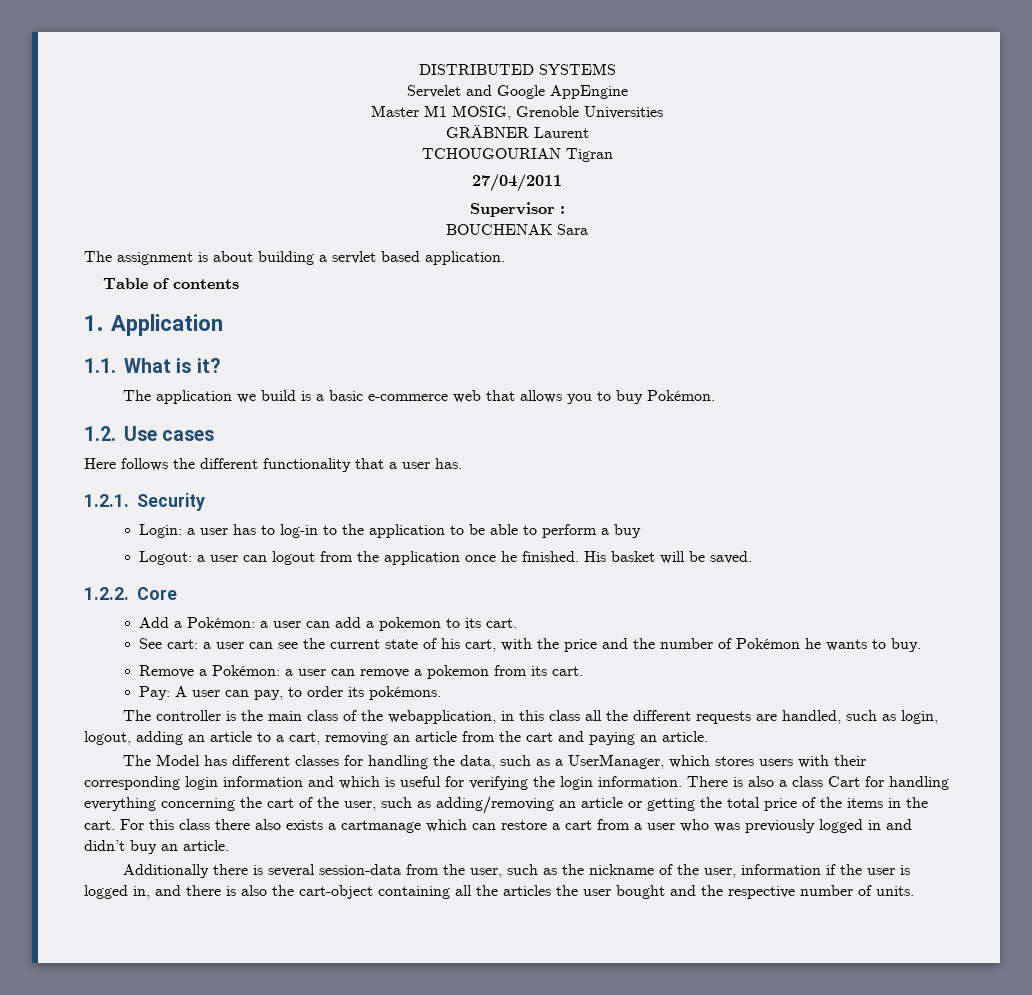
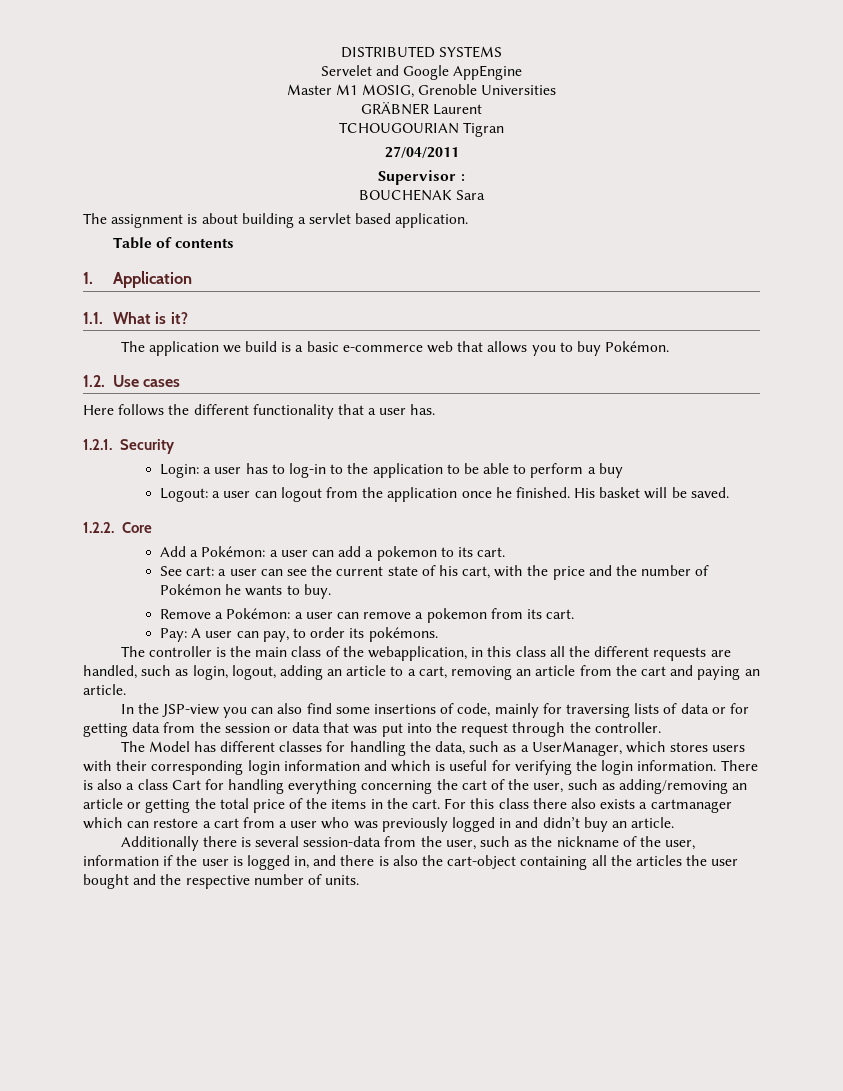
+ In the JSP-view you can also find some insertions of code, mainly for traversing lists of data or for getting data from the session or data that was put into the request through the controller.
- For this class there also exists a cartmanage which can restore a cart from a user who was previously logged in and didn’t buy an article.
+ For this class there also exists a cartmanager which can restore a cart from a user who was previously logged in and didn’t buy an article.

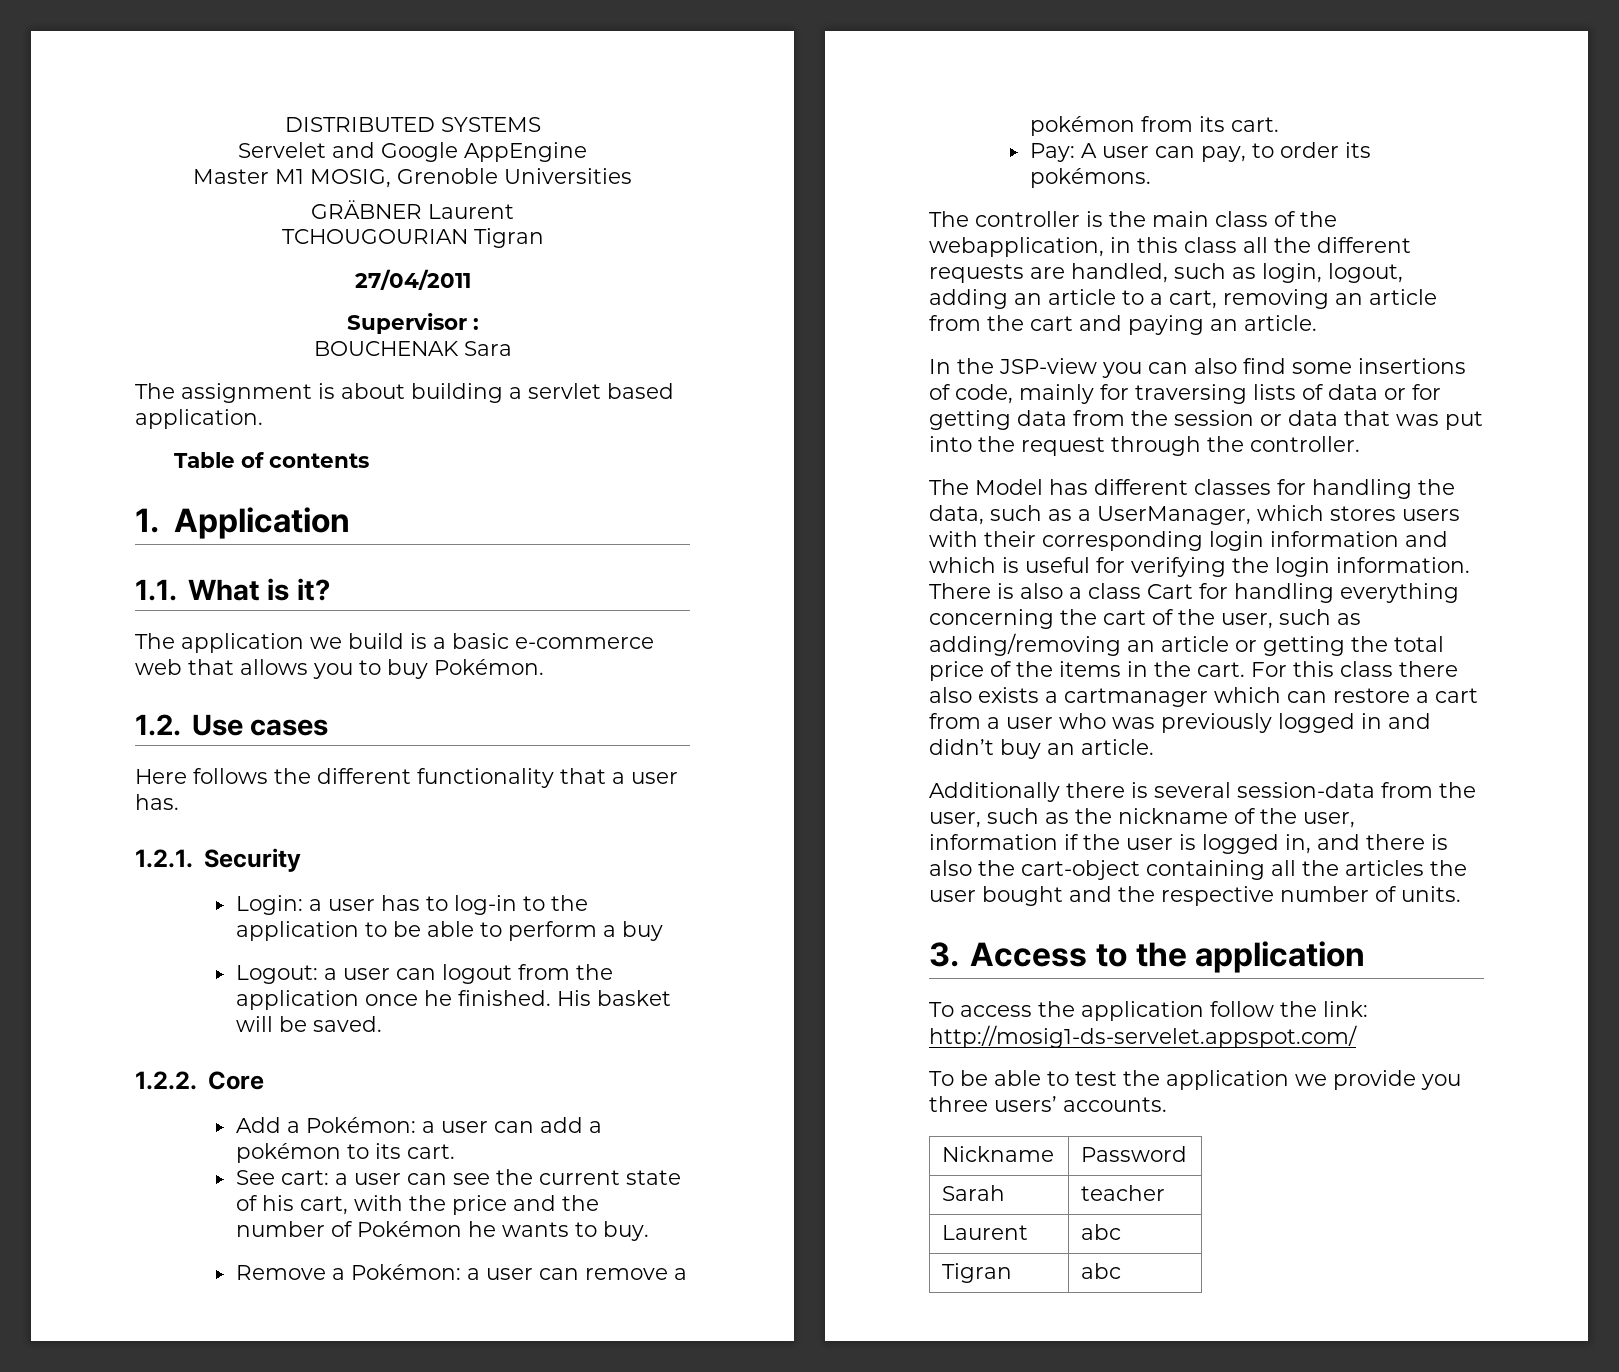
- Add a Pokémon: a user can add a pokemon to its cart.
+ Add a Pokémon: a user can add a pokémon to its cart.
- Remove a Pokémon: a user can remove a pokemon from its cart.
+ Remove a Pokémon: a user can remove a pokémon from its cart.
+ 3. Access to the application
+ To access the application follow the link: http://mosig1-ds-servelet.appspot.com/
+ To be able to test the application we provide you three users’ accounts.
+ Nickname | Password
+ Sarah | teacher
+ Laurent | abc
+ Tigran | abc

